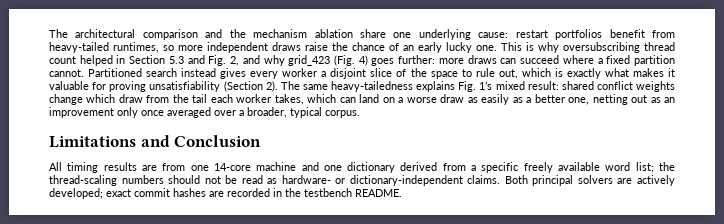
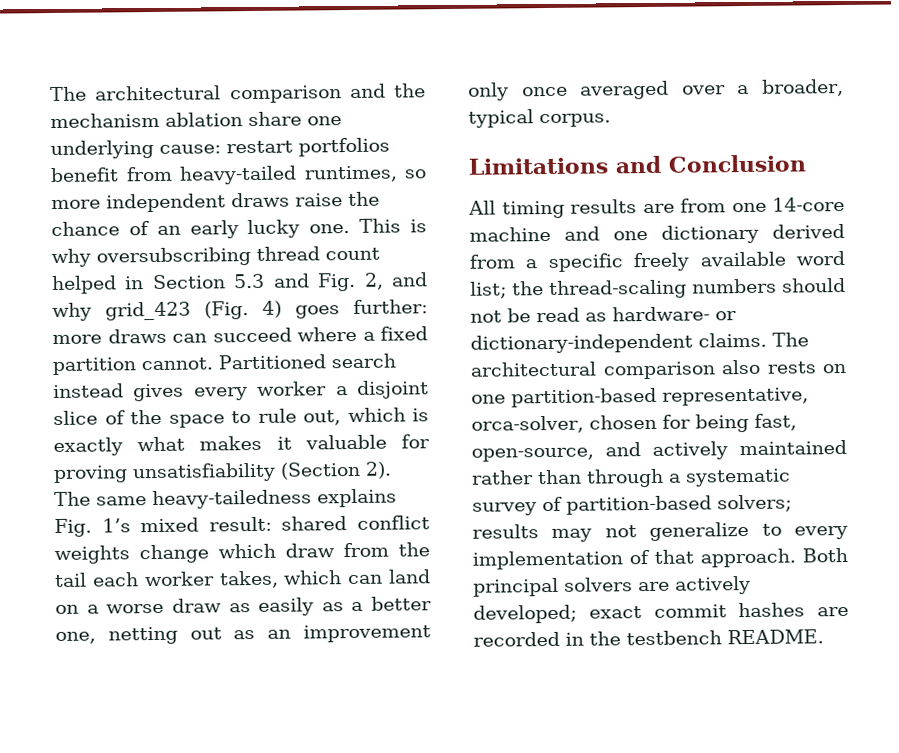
+ The architectural comparison also rests on one partition-based representative, orca-solver, chosen for being fast, open-source, and actively maintained rather than through a systematic survey of partition-based solvers; results may not generalize to every implementation of that approach.

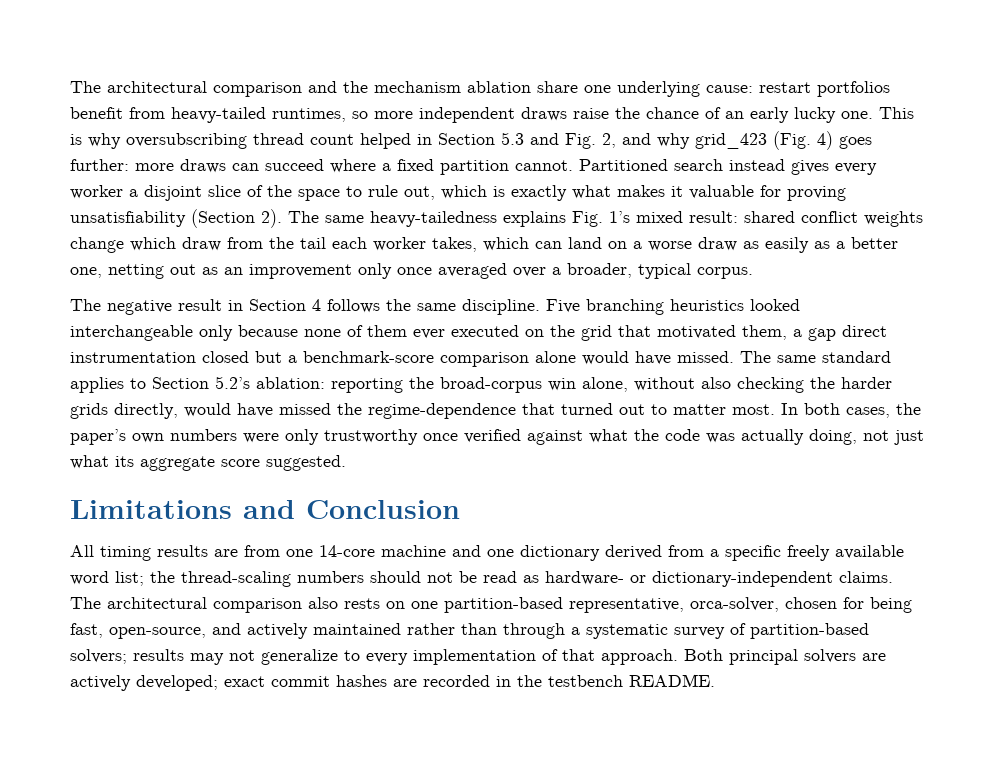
+ The negative result in Section 4 follows the same discipline. Five branching heuristics looked interchangeable only because none of them ever executed on the grid that motivated them, a gap direct instrumentation closed but a benchmark-score comparison alone would have missed. The same standard applies to Section 5.2’s ablation: reporting the broad-corpus win alone, without also checking the harder grids directly, would have missed the regime-dependence that turned out to matter most. In both cases, the paper’s own numbers were only trustworthy once verified against what the code was actually doing, not just what its aggregate score suggested.

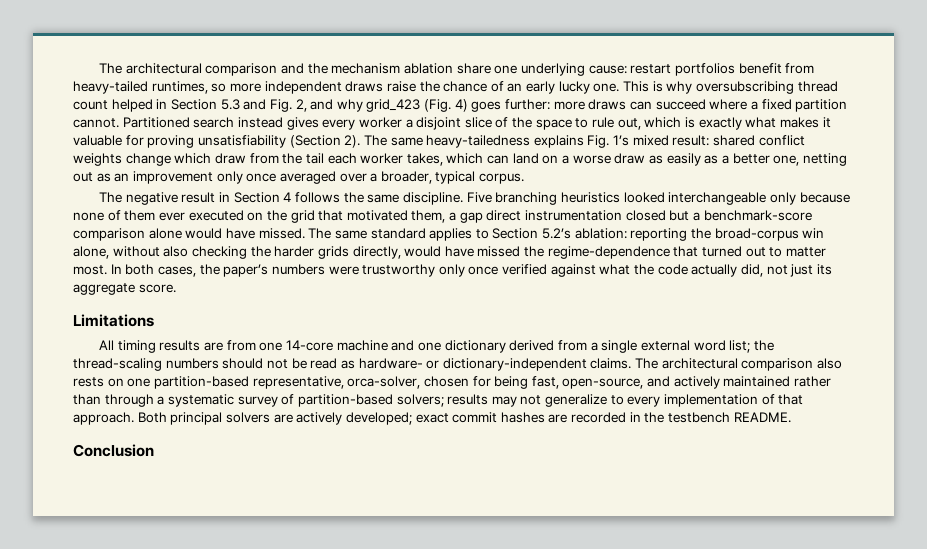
- In both cases, the paper’s own numbers were only trustworthy once verified against what the code was actually doing, not just what its aggregate score suggested.
+ In both cases, the paper’s numbers were trustworthy only once verified against what the code actually did, not just its aggregate score.
- Limitations and Conclusion
+ Limitations
- All timing results are from one 14-core machine and one dictionary derived from a specific freely available word list; the thread-scaling numbers should not be read as hardware- or dictionary-independent claims.
+ All timing results are from one 14-core machine and one dictionary derived from a single external word list; the thread-scaling numbers should not be read as hardware- or dictionary-independent claims.
+ Conclusion

